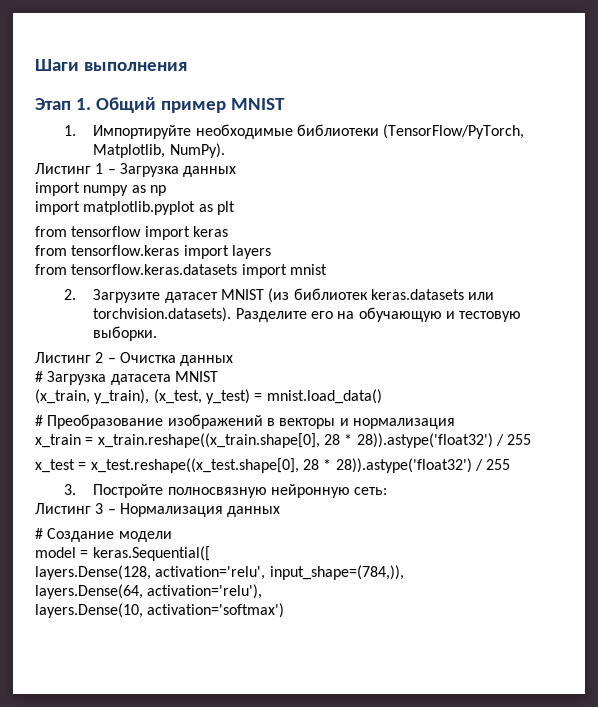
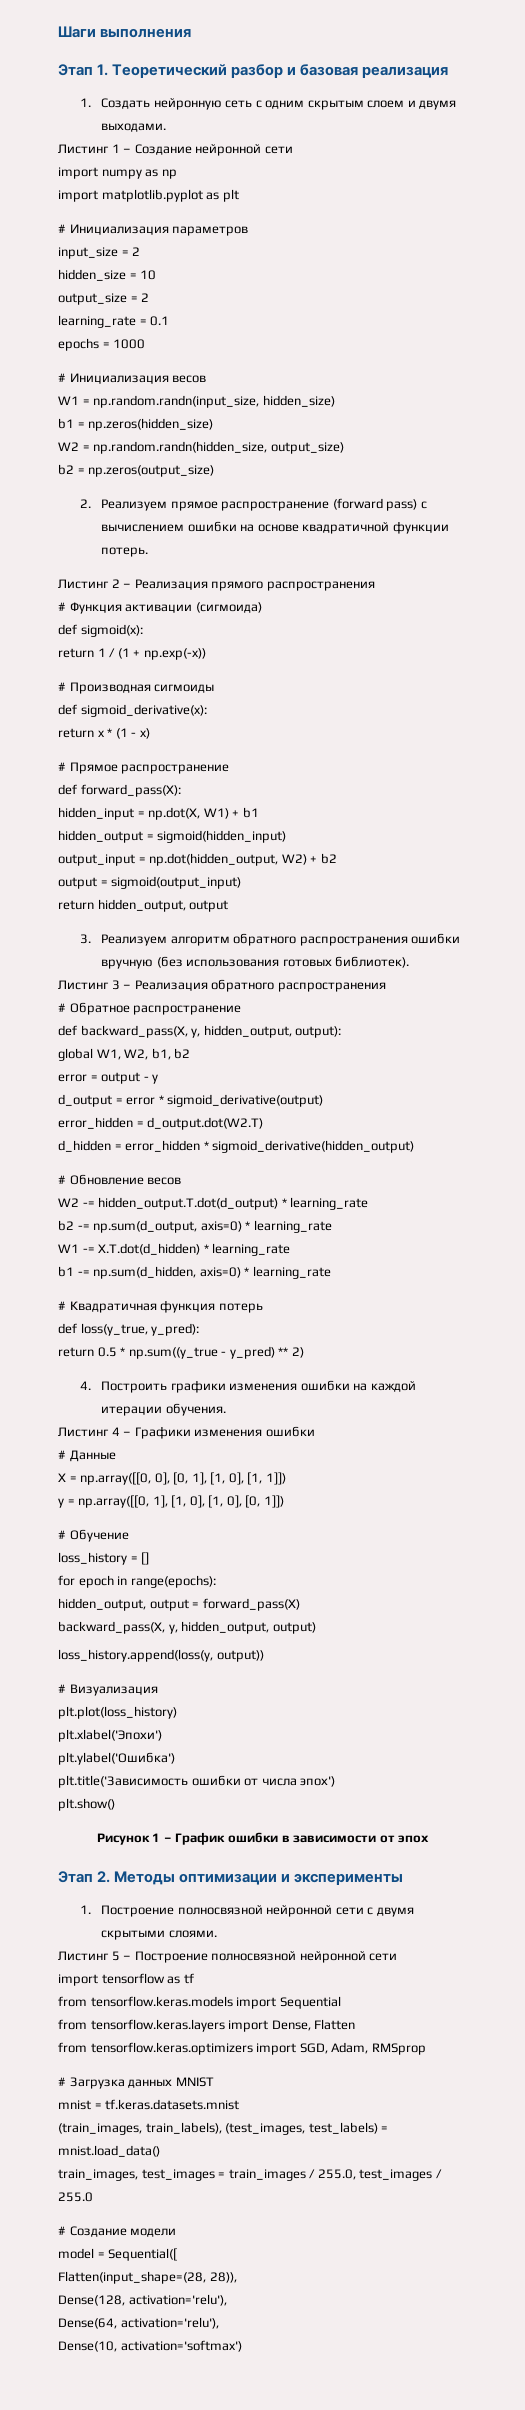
- Этап 1. Общий пример MNIST
- 1. Импортируйте необходимые библиотеки (TensorFlow/PyTorch, Matplotlib, NumPy).
+ Этап 1. Теоретический разбор и базовая реализация
+ 1. Создать нейронную сеть с одним скрытым слоем и двумя выходами.
- Листинг 1 – Загрузка данных
+ Листинг 1 – Создание нейронной сети
- from tensorflow import keras
- from tensorflow.keras import layers
- from tensorflow.keras.datasets import mnist
- 2. Загрузите датасет MNIST (из библиотек keras.datasets или torchvision.datasets). Разделите его на обучающую и тестовую выборки.
- Листинг 2 – Очистка данных
- # Загрузка датасета MNIST
- (x_train, y_train), (x_test, y_test) = mnist.load_data()
- # Преобразование изображений в векторы и нормализация
- x_train = x_train.reshape((x_train.shape[0], 28 * 28)).astype('float32') / 255
- x_test = x_test.reshape((x_test.shape[0], 28 * 28)).astype('float32') / 255
- 3. Постройте полносвязную нейронную сеть:
- Листинг 3 – Нормализация данных
+ # Инициализация параметров
+ input_size = 2
+ hidden_size = 10
+ output_size = 2
+ learning_rate = 0.1
+ epochs = 1000
+ # Инициализация весов
+ W1 = np.random.randn(input_size, hidden_size)
+ b1 = np.zeros(hidden_size)
+ W2 = np.random.randn(hidden_size, output_size)
+ b2 = np.zeros(output_size)
+ 2. Реализуем прямое распространение (forward pass) с вычислением ошибки на основе квадратичной функции потерь.
+ Листинг 2 – Реализация прямого распространения
+ # Функция активации (сигмоида)
+ def sigmoid(x):
+ return 1 / (1 + np.exp(-x))
+ # Производная сигмоиды
+ def sigmoid_derivative(x):
+ return x * (1 - x)
+ # Прямое распространение
+ def forward_pass(X):
+ hidden_input = np.dot(X, W1) + b1
+ hidden_output = sigmoid(hidden_input)
+ output_input = np.dot(hidden_output, W2) + b2
+ output = sigmoid(output_input)
+ return hidden_output, output
+ 3. Реализуем алгоритм обратного распространения ошибки вручную (без использования готовых библиотек).
+ Листинг 3 – Реализация обратного распространения
+ # Обратное распространение
+ def backward_pass(X, y, hidden_output, output):
+ global W1, W2, b1, b2
+ error = output - y
+ d_output = error * sigmoid_derivative(output)
+ error_hidden = d_output.dot(W2.T)
+ d_hidden = error_hidden * sigmoid_derivative(hidden_output)
+ # Обновление весов
+ W2 -= hidden_output.T.dot(d_output) * learning_rate
+ b2 -= np.sum(d_output, axis=0) * learning_rate
+ W1 -= X.T.dot(d_hidden) * learning_rate
+ b1 -= np.sum(d_hidden, axis=0) * learning_rate
+ # Квадратичная функция потерь
+ def loss(y_true, y_pred):
+ return 0.5 * np.sum((y_true - y_pred) ** 2)
+ 4. Построить графики изменения ошибки на каждой итерации обучения.
+ Листинг 4 – Графики изменения ошибки
+ # Данные
+ X = np.array([[0, 0], [0, 1], [1, 0], [1, 1]])
+ y = np.array([[0, 1], [1, 0], [1, 0], [0, 1]])
+ # Обучение
+ loss_history = []
+ for epoch in range(epochs):
+ hidden_output, output = forward_pass(X)
+ backward_pass(X, y, hidden_output, output)
+ loss_history.append(loss(y, output))
+ # Визуализация
+ plt.plot(loss_history)
+ plt.xlabel('Эпохи')
+ plt.ylabel('Ошибка')
+ plt.title('Зависимость ошибки от числа эпох')
+ plt.show()
+ Рисунок 1 – График ошибки в зависимости от эпох
+ Этап 2. Методы оптимизации и эксперименты
+ 1. Построение полносвязной нейронной сети с двумя скрытыми слоями.
+ Листинг 5 – Построение полносвязной нейронной сети
+ import tensorflow as tf
+ from tensorflow.keras.models import Sequential
+ from tensorflow.keras.layers import Dense, Flatten
+ from tensorflow.keras.optimizers import SGD, Adam, RMSprop
+ # Загрузка данных MNIST
+ mnist = tf.keras.datasets.mnist
+ (train_images, train_labels), (test_images, test_labels) = mnist.load_data()
+ train_images, test_images = train_images / 255.0, test_images / 255.0
- model = keras.Sequential([
- layers.Dense(128, activation='relu', input_shape=(784,)),
- layers.Dense(64, activation='relu'),
- layers.Dense(10, activation='softmax')
+ model = Sequential([
+ Flatten(input_shape=(28, 28)),
+ Dense(128, activation='relu'),
+ Dense(64, activation='relu'),
+ Dense(10, activation='softmax')

